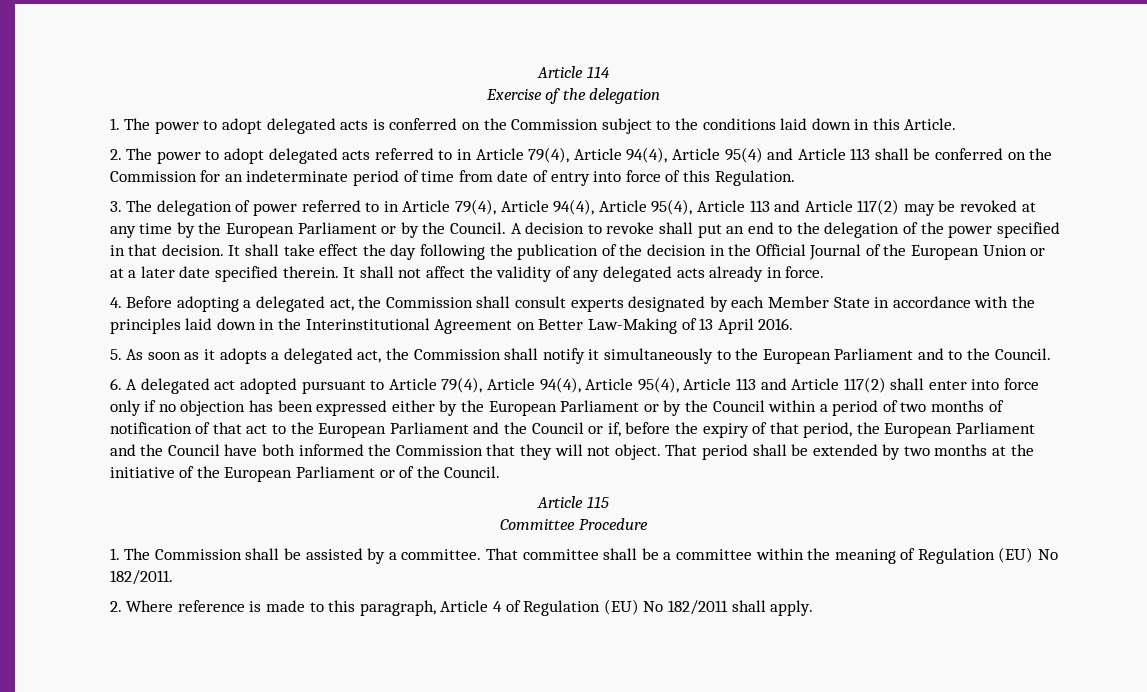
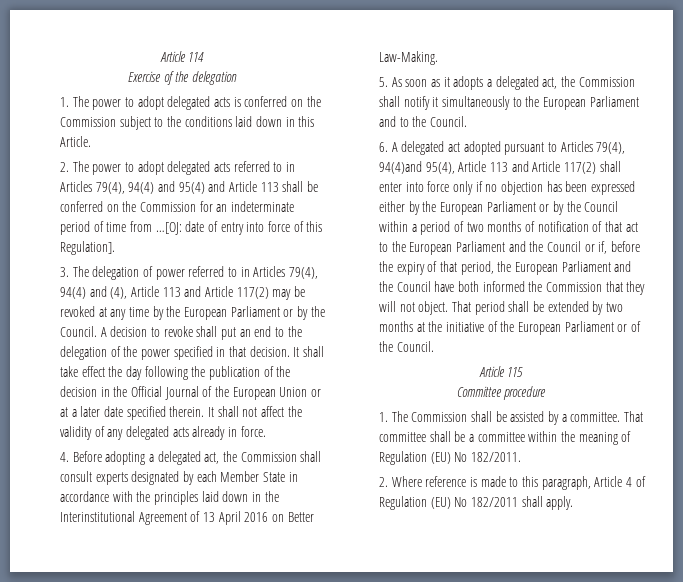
- 2. The power to adopt delegated acts referred to in Article 79(4), Article 94(4), Article 95(4) and Article 113 shall be conferred on the Commission for an indeterminate period of time from date of entry into force of this Regulation.
+ 2. The power to adopt delegated acts referred to in Articles 79(4), 94(4) and 95(4) and Article 113 shall be conferred on the Commission for an indeterminate period of time from …[OJ: date of entry into force of this Regulation].
- 3. The delegation of power referred to in Article 79(4), Article 94(4), Article 95(4), Article 113 and Article 117(2) may be revoked at any time by the European Parliament or by the Council.
+ 3. The delegation of power referred to in Articles 79(4), 94(4) and (4), Article 113 and Article 117(2) may be revoked at any time by the European Parliament or by the Council.
- 4. Before adopting a delegated act, the Commission shall consult experts designated by each Member State in accordance with the principles laid down in the Interinstitutional Agreement on Better Law-Making of 13 April 2016.
+ 4. Before adopting a delegated act, the Commission shall consult experts designated by each Member State in accordance with the principles laid down in the Interinstitutional Agreement of 13 April 2016 on Better Law-Making.
- 6. A delegated act adopted pursuant to Article 79(4), Article 94(4), Article 95(4), Article 113 and Article 117(2) shall enter into force only if no objection has been expressed either by the European Parliament or by the Council within a period of two months of notification of that act to the European Parliament and the Council or if, before the expiry of that period, the European Parliament and the Council have both informed the Commission that they will not object.
+ 6. A delegated act adopted pursuant to Articles 79(4), 94(4)and 95(4), Article 113 and Article 117(2) shall enter into force only if no objection has been expressed either by the European Parliament or by the Council within a period of two months of notification of that act to the European Parliament and the Council or if, before the expiry of that period, the European Parliament and the Council have both informed the Commission that they will not object.
- Committee Procedure
+ Committee procedure

